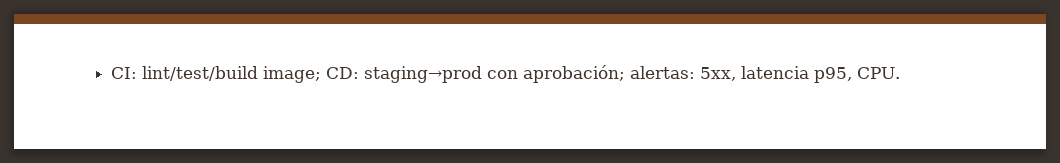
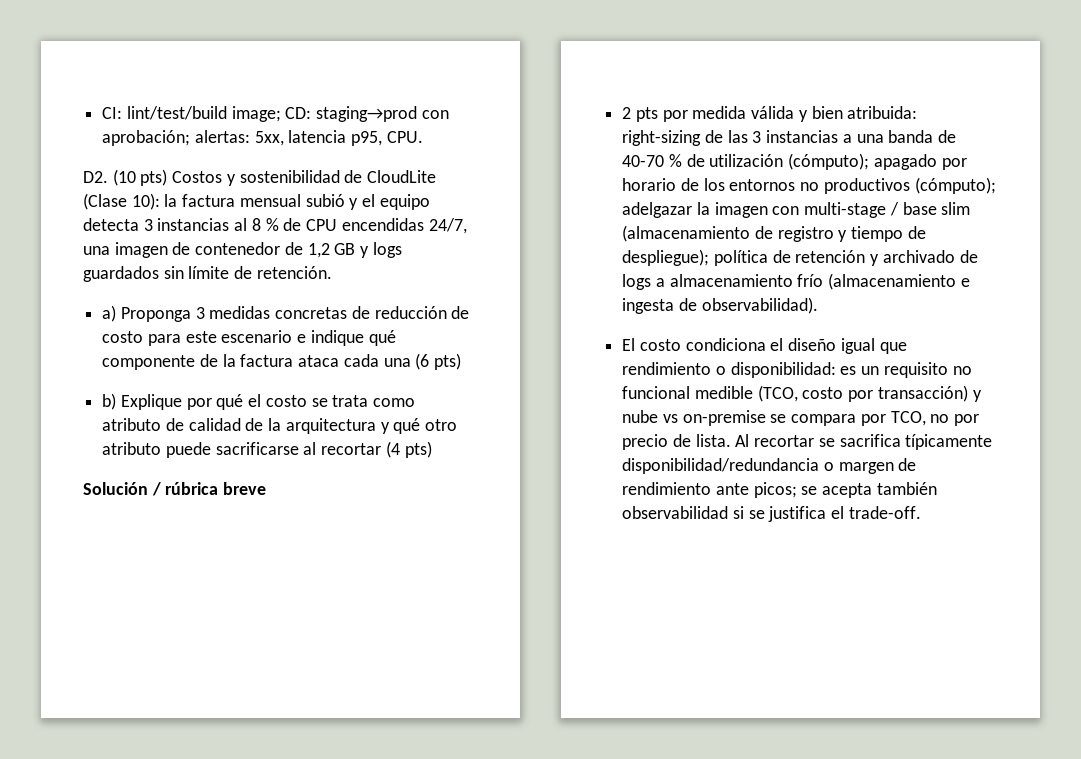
+ D2. (10 pts) Costos y sostenibilidad de CloudLite (Clase 10): la factura mensual subió y el equipo detecta 3 instancias al 8 % de CPU encendidas 24/7, una imagen de contenedor de 1,2 GB y logs guardados sin límite de retención.
+ a) Proponga 3 medidas concretas de reducción de costo para este escenario e indique qué componente de la factura ataca cada una (6 pts)
+ b) Explique por qué el costo se trata como atributo de calidad de la arquitectura y qué otro atributo puede sacrificarse al recortar (4 pts)
+ Solución / rúbrica breve
+ 2 pts por medida válida y bien atribuida: right-sizing de las 3 instancias a una banda de 40-70 % de utilización (cómputo); apagado por horario de los entornos no productivos (cómputo); adelgazar la imagen con multi-stage / base slim (almacenamiento de registro y tiempo de despliegue); política de retención y archivado de logs a almacenamiento frío (almacenamiento e ingesta de observabilidad).
+ El costo condiciona el diseño igual que rendimiento o disponibilidad: es un requisito no funcional medible (TCO, costo por transacción) y nube vs on-premise se compara por TCO, no por precio de lista. Al recortar se sacrifica típicamente disponibilidad/redundancia o margen de rendimiento ante picos; se acepta también observabilidad si se justifica el trade-off.

